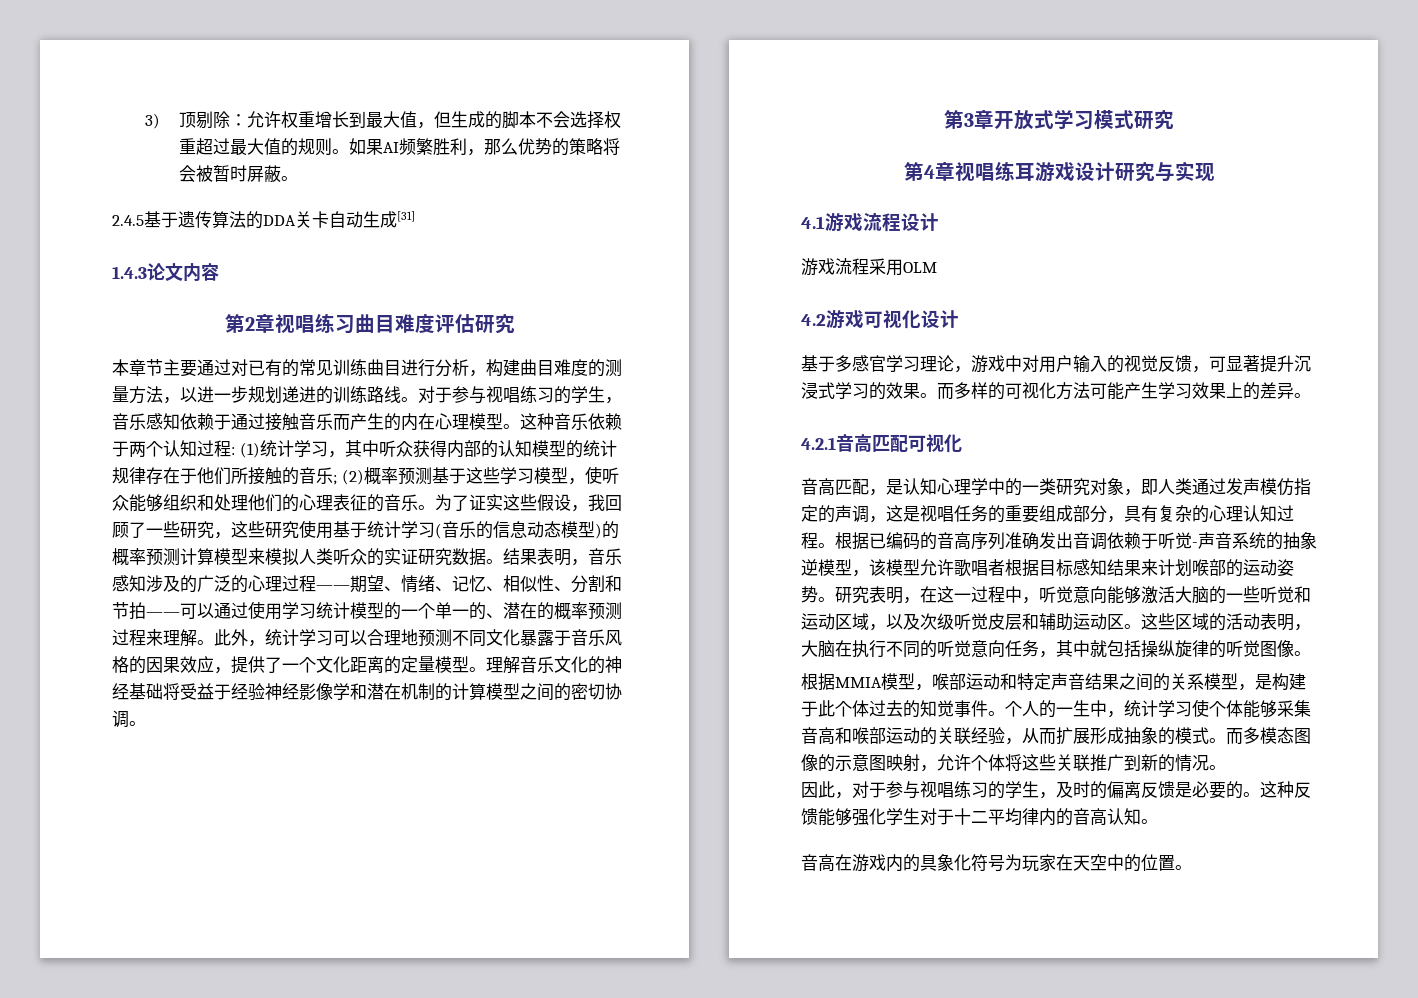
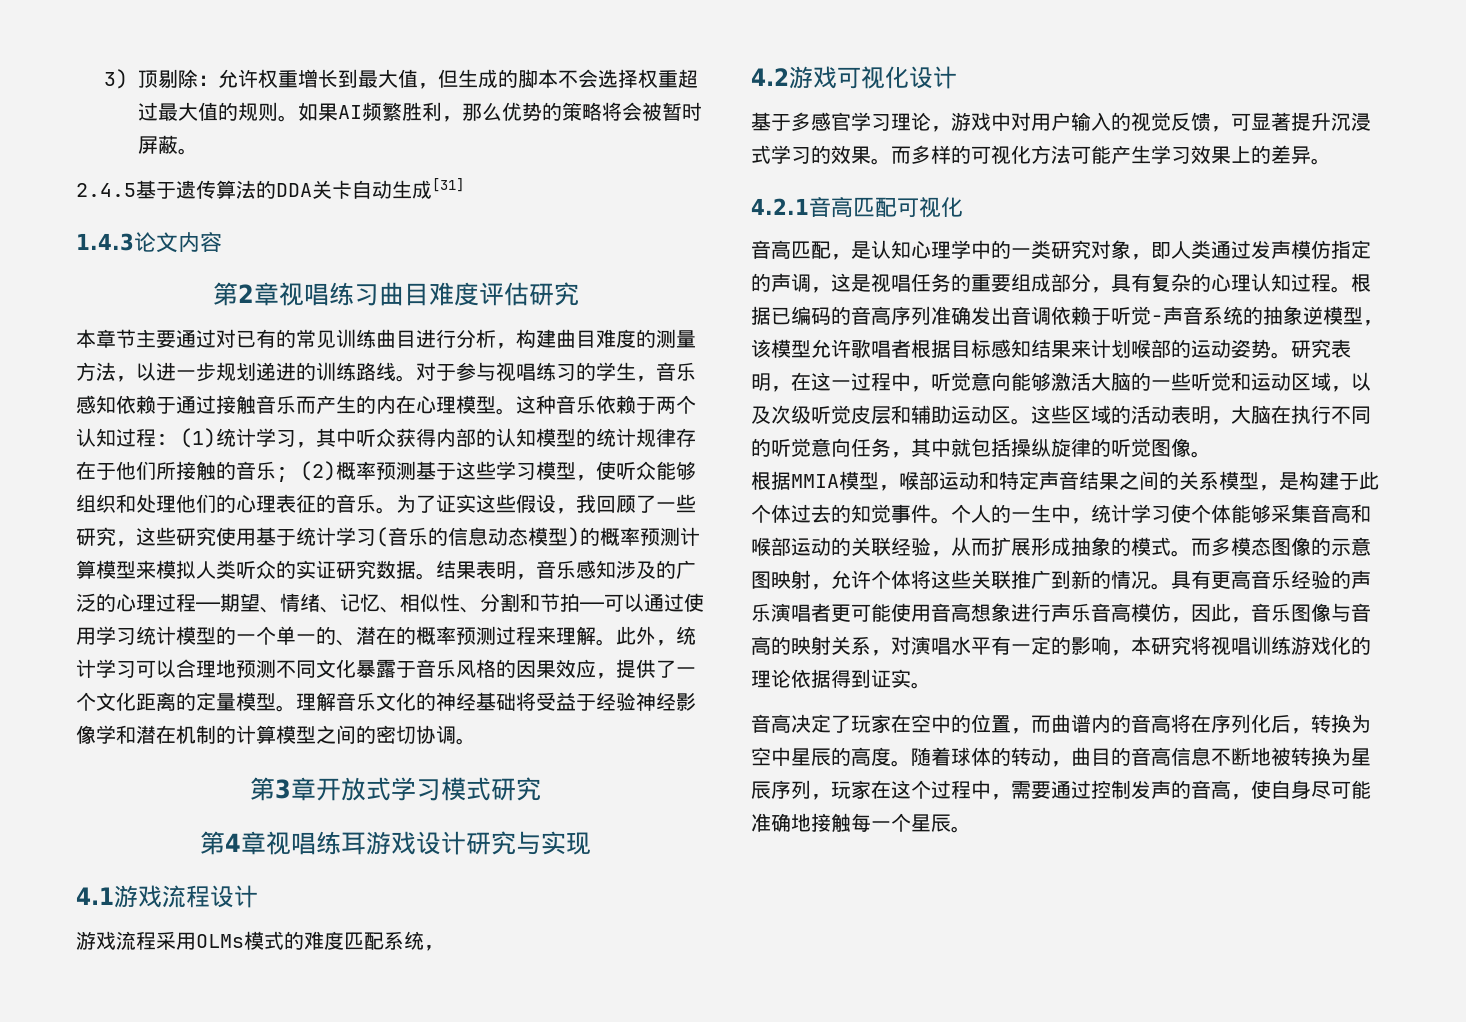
- 游戏流程采用OLM
+ 游戏流程采用OLMs模式的难度匹配系统，
- 而多模态图像的示意图映射，允许个体将这些关联推广到新的情况。
- 因此，对于参与视唱练习的学生，及时的偏离反馈是必要的。这种反馈能够强化学生对于十二平均律内的音高认知。
- 音高在游戏内的具象化符号为玩家在天空中的位置。
+ 而多模态图像的示意图映射，允许个体将这些关联推广到新的情况。具有更高音乐经验的声乐演唱者更可能使用音高想象进行声乐音高模仿，因此，音乐图像与音高的映射关系，对演唱水平有一定的影响，本研究将视唱训练游戏化的理论依据得到证实。
+ 音高决定了玩家在空中的位置，而曲谱内的音高将在序列化后，转换为空中星辰的高度。随着球体的转动，曲目的音高信息不断地被转换为星辰序列，玩家在这个过程中，需要通过控制发声的音高，使自身尽可能准确地接触每一个星辰。

